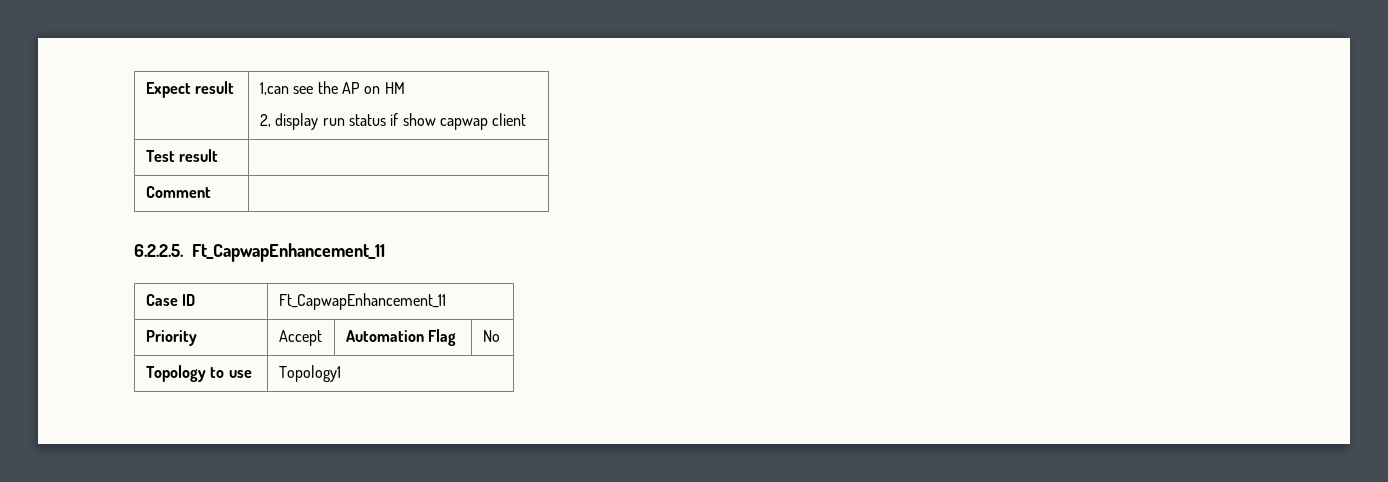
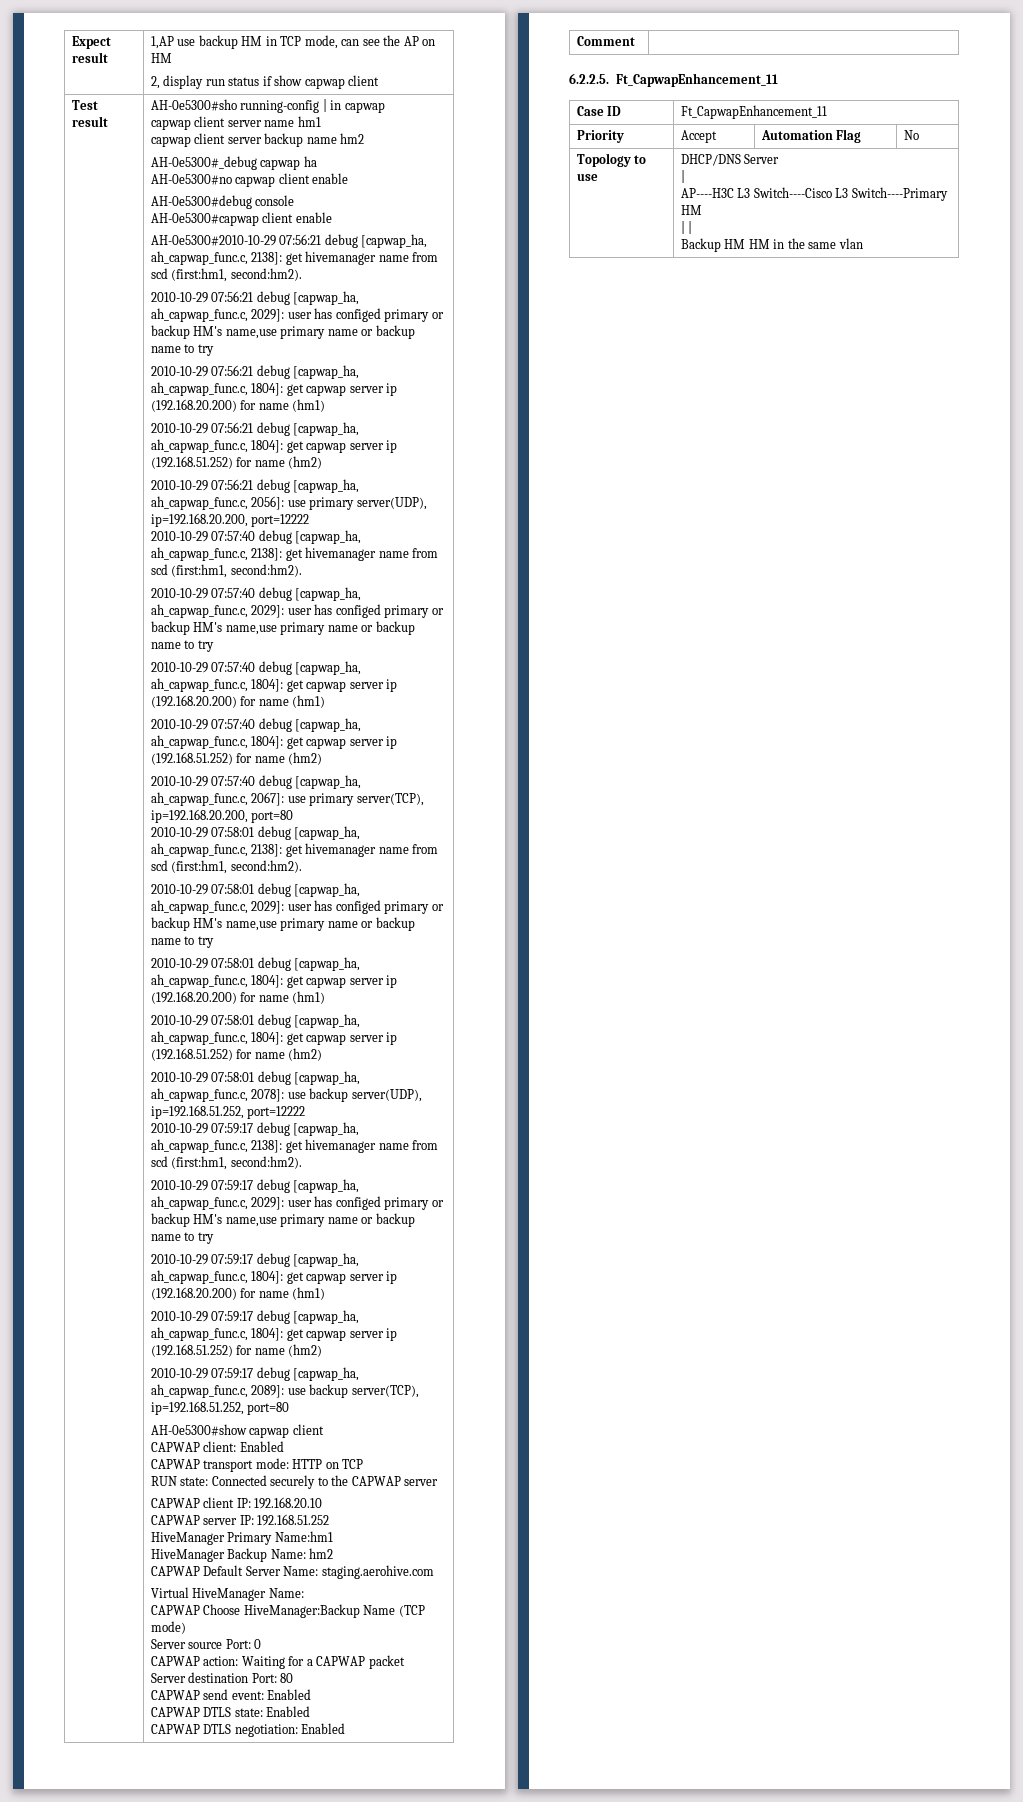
- Expect result | 1,can see the AP on HM
+ Expect result | 1,AP use backup HM in TCP mode, can see the AP on HM
+ AH-0e5300#sho running-config | in capwap
+ capwap client server name hm1
+ capwap client server backup name hm2
+ AH-0e5300#_debug capwap ha
+ AH-0e5300#no capwap client enable
+ AH-0e5300#debug console
+ AH-0e5300#capwap client enable
+ AH-0e5300#2010-10-29 07:56:21 debug [capwap_ha, ah_capwap_func.c, 2138]: get hivemanager name from scd (first:hm1, second:hm2).
+ 2010-10-29 07:56:21 debug [capwap_ha, ah_capwap_func.c, 2029]: user has configed primary or backup HM's name,use primary name or backup name to try
+ 2010-10-29 07:56:21 debug [capwap_ha, ah_capwap_func.c, 1804]: get capwap server ip (192.168.20.200) for name (hm1)
+ 2010-10-29 07:56:21 debug [capwap_ha, ah_capwap_func.c, 1804]: get capwap server ip (192.168.51.252) for name (hm2)
+ 2010-10-29 07:56:21 debug [capwap_ha, ah_capwap_func.c, 2056]: use primary server(UDP), ip=192.168.20.200, port=12222
+ 2010-10-29 07:57:40 debug [capwap_ha, ah_capwap_func.c, 2138]: get hivemanager name from scd (first:hm1, second:hm2).
+ 2010-10-29 07:57:40 debug [capwap_ha, ah_capwap_func.c, 2029]: user has configed primary or backup HM's name,use primary name or backup name to try
+ 2010-10-29 07:57:40 debug [capwap_ha, ah_capwap_func.c, 1804]: get capwap server ip (192.168.20.200) for name (hm1)
+ 2010-10-29 07:57:40 debug [capwap_ha, ah_capwap_func.c, 1804]: get capwap server ip (192.168.51.252) for name (hm2)
+ 2010-10-29 07:57:40 debug [capwap_ha, ah_capwap_func.c, 2067]: use primary server(TCP), ip=192.168.20.200, port=80
+ 2010-10-29 07:58:01 debug [capwap_ha, ah_capwap_func.c, 2138]: get hivemanager name from scd (first:hm1, second:hm2).
+ 2010-10-29 07:58:01 debug [capwap_ha, ah_capwap_func.c, 2029]: user has configed primary or backup HM's name,use primary name or backup name to try
+ 2010-10-29 07:58:01 debug [capwap_ha, ah_capwap_func.c, 1804]: get capwap server ip (192.168.20.200) for name (hm1)
+ 2010-10-29 07:58:01 debug [capwap_ha, ah_capwap_func.c, 1804]: get capwap server ip (192.168.51.252) for name (hm2)
+ 2010-10-29 07:58:01 debug [capwap_ha, ah_capwap_func.c, 2078]: use backup server(UDP), ip=192.168.51.252, port=12222
+ 2010-10-29 07:59:17 debug [capwap_ha, ah_capwap_func.c, 2138]: get hivemanager name from scd (first:hm1, second:hm2).
+ 2010-10-29 07:59:17 debug [capwap_ha, ah_capwap_func.c, 2029]: user has configed primary or backup HM's name,use primary name or backup name to try
+ 2010-10-29 07:59:17 debug [capwap_ha, ah_capwap_func.c, 1804]: get capwap server ip (192.168.20.200) for name (hm1)
+ 2010-10-29 07:59:17 debug [capwap_ha, ah_capwap_func.c, 1804]: get capwap server ip (192.168.51.252) for name (hm2)
+ 2010-10-29 07:59:17 debug [capwap_ha, ah_capwap_func.c, 2089]: use backup server(TCP), ip=192.168.51.252, port=80
+ AH-0e5300#show capwap client
+ CAPWAP client: Enabled
+ CAPWAP transport mode: HTTP on TCP
+ RUN state: Connected securely to the CAPWAP server
+ CAPWAP client IP: 192.168.20.10
+ CAPWAP server IP: 192.168.51.252
+ HiveManager Primary Name:hm1
+ HiveManager Backup Name: hm2
+ CAPWAP Default Server Name: staging.aerohive.com
+ Virtual HiveManager Name:
+ CAPWAP Choose HiveManager:Backup Name (TCP mode)
+ Server source Port: 0
+ CAPWAP action: Waiting for a CAPWAP packet
+ Server destination Port: 80
+ CAPWAP send event: Enabled
+ CAPWAP DTLS state: Enabled
+ CAPWAP DTLS negotiation: Enabled
- Topology to use | Topology1
+ Topology to use | DHCP/DNS Server
+ |
+ AP----H3C L3 Switch----Cisco L3 Switch----Primary HM
+ | |
+ Backup HM HM in the same vlan

